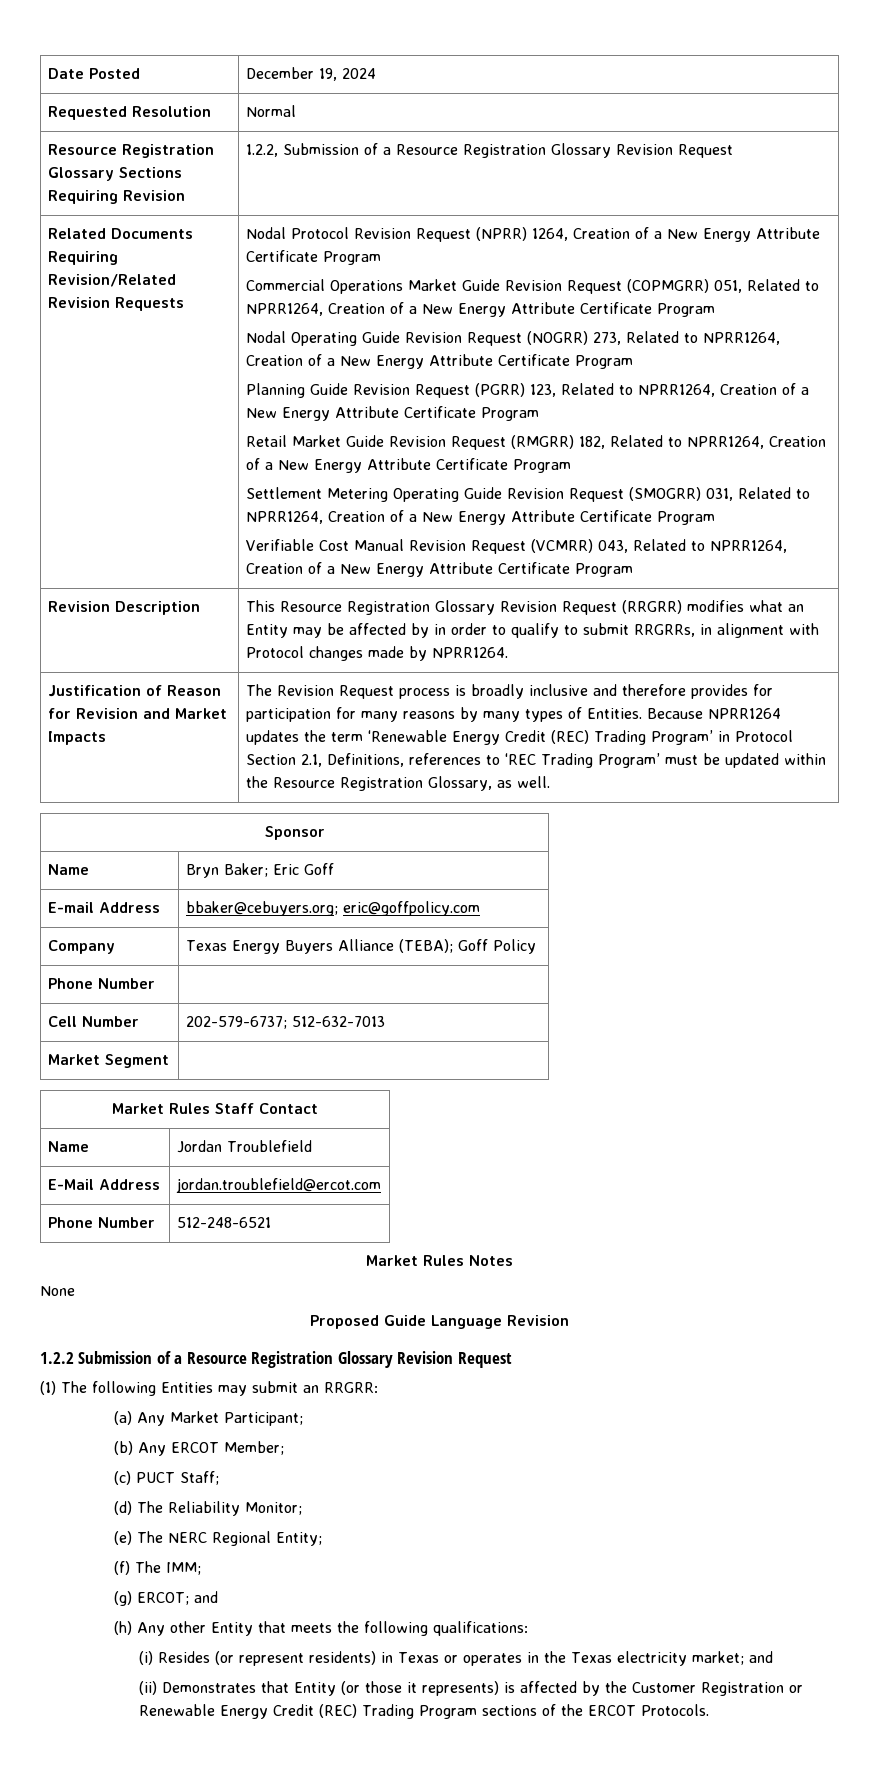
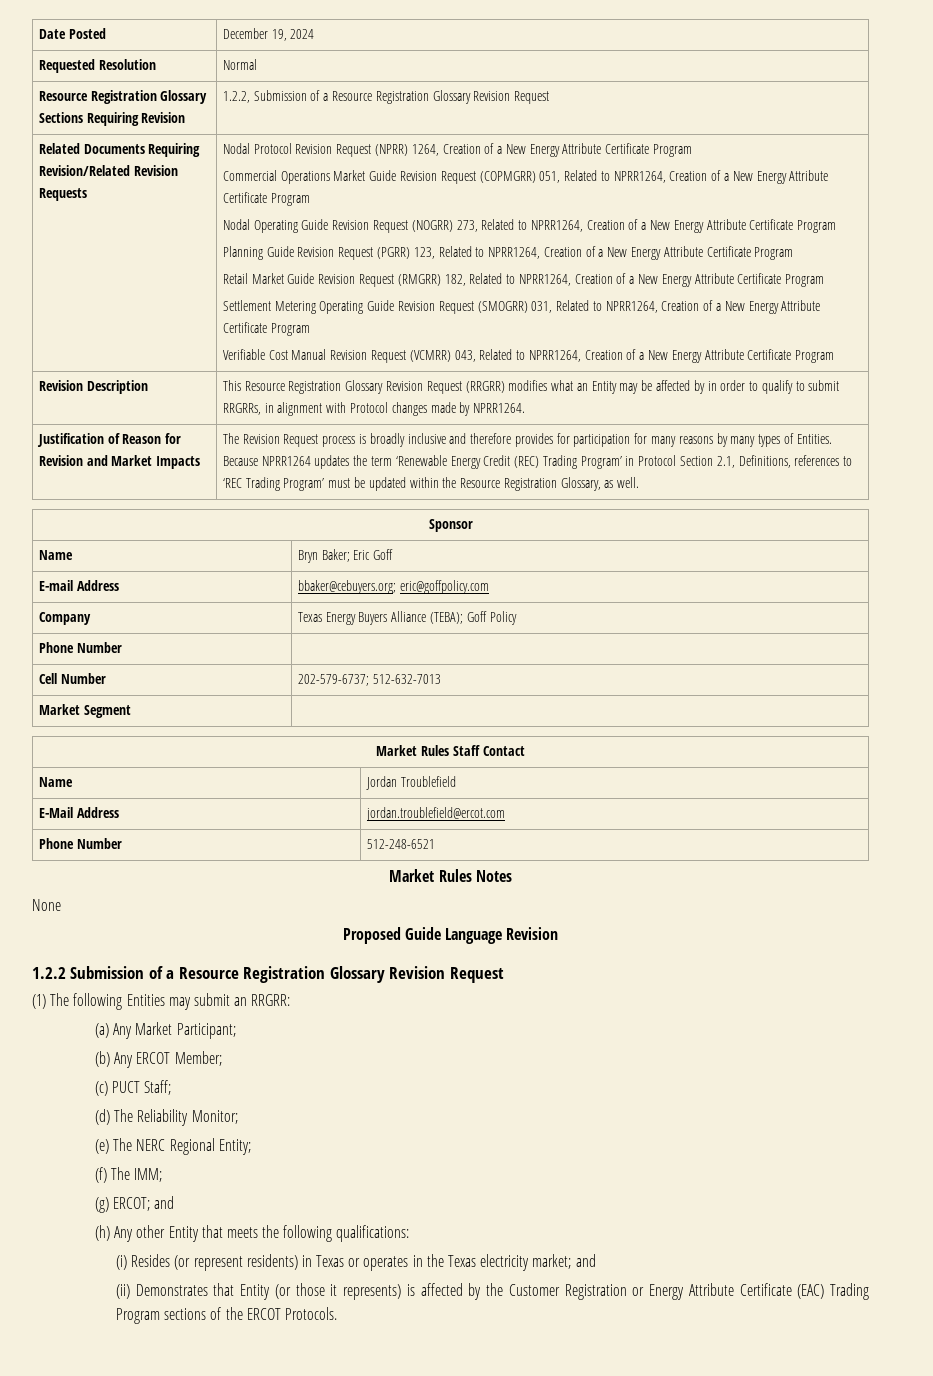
- (ii) Demonstrates that Entity (or those it represents) is affected by the Customer Registration or Renewable Energy Credit (REC) Trading Program sections of the ERCOT Protocols.
+ (ii) Demonstrates that Entity (or those it represents) is affected by the Customer Registration or Energy Attribute Certificate (EAC) Trading Program sections of the ERCOT Protocols.

